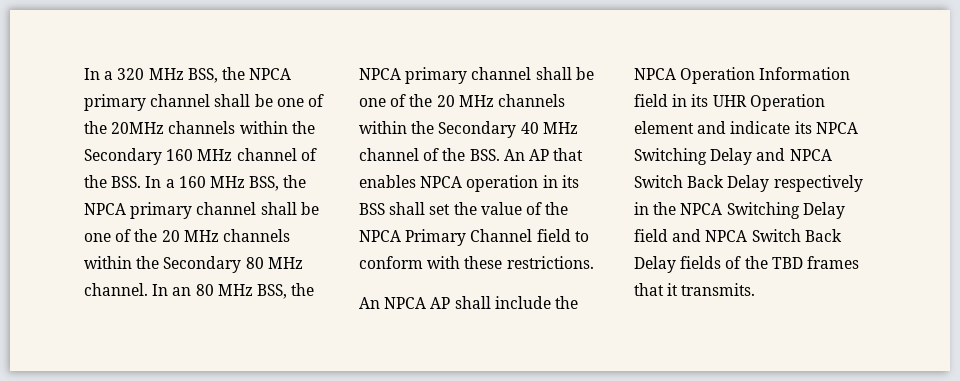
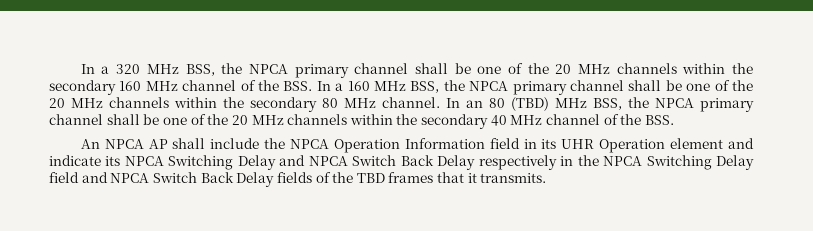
- In a 320 MHz BSS, the NPCA primary channel shall be one of the 20MHz channels within the Secondary 160 MHz channel of the BSS. In a 160 MHz BSS, the NPCA primary channel shall be one of the 20 MHz channels within the Secondary 80 MHz channel.
+ In a 320 MHz BSS, the NPCA primary channel shall be one of the 20 MHz channels within the secondary 160 MHz channel of the BSS. In a 160 MHz BSS, the NPCA primary channel shall be one of the 20 MHz channels within the secondary 80 MHz channel.
- In an 80 MHz BSS, the NPCA primary channel shall be one of the 20 MHz channels within the Secondary 40 MHz channel of the BSS. An AP that enables NPCA operation in its BSS shall set the value of the NPCA Primary Channel field to conform with these restrictions.
+ In an 80 (TBD) MHz BSS, the NPCA primary channel shall be one of the 20 MHz channels within the secondary 40 MHz channel of the BSS.

